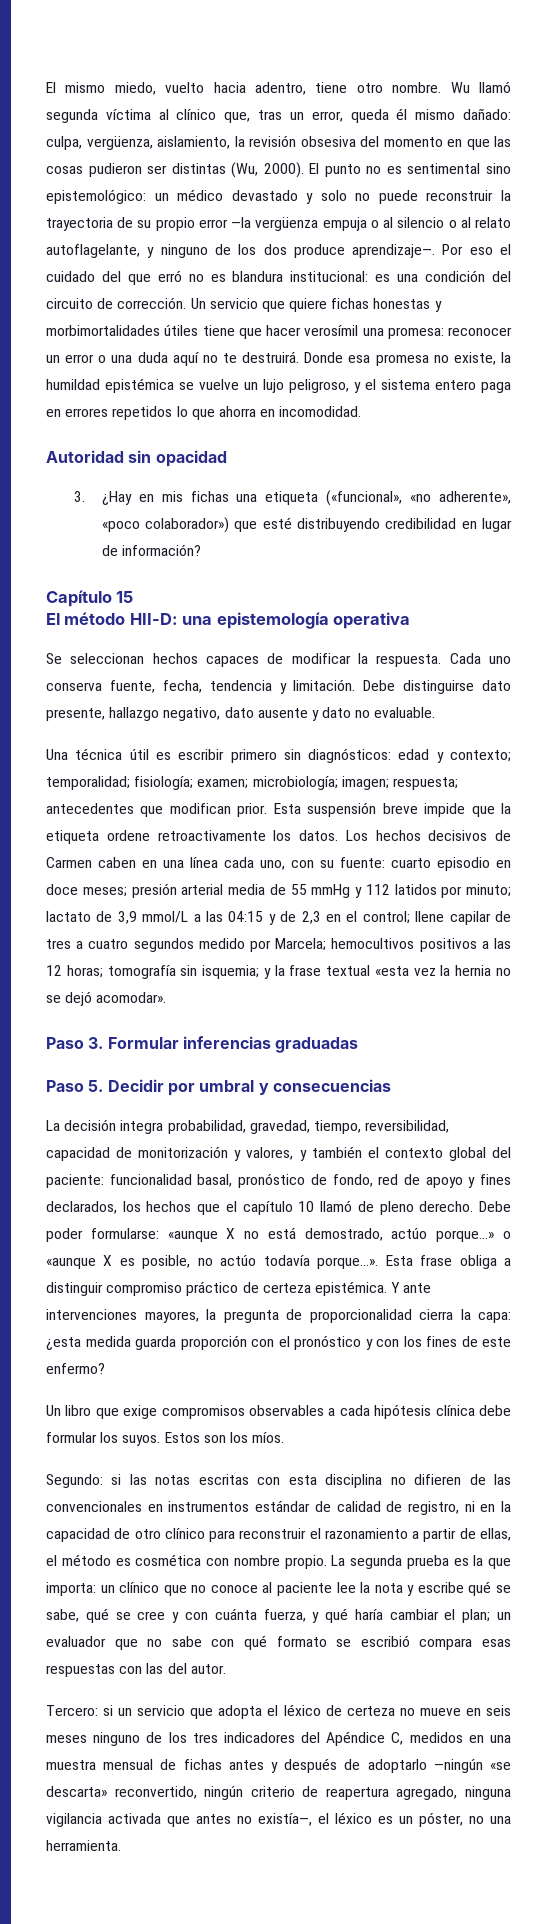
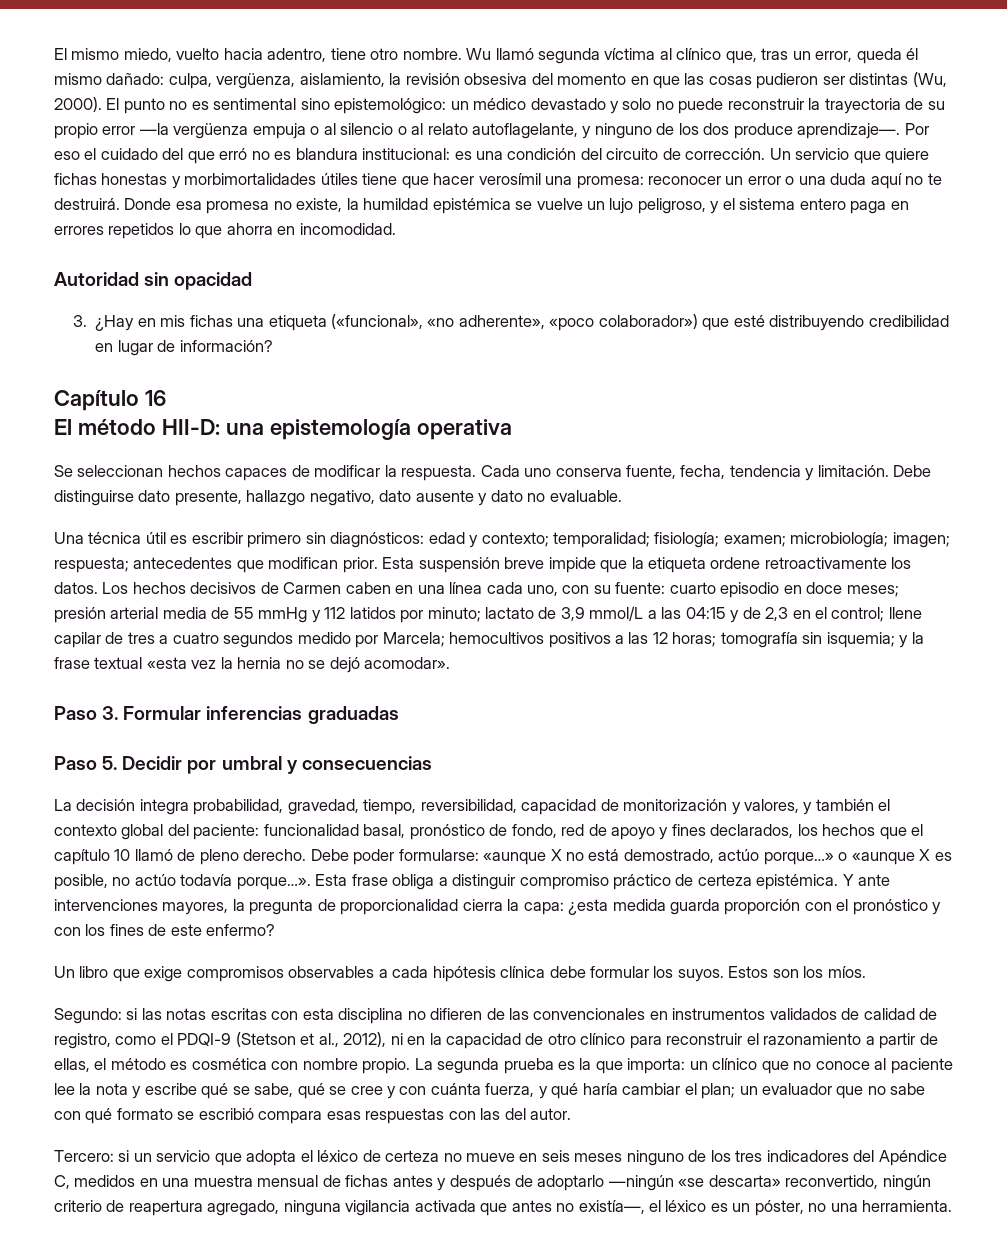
- Capítulo 15
+ Capítulo 16
- Segundo: si las notas escritas con esta disciplina no difieren de las convencionales en instrumentos estándar de calidad de registro, ni en la capacidad de otro clínico para reconstruir el razonamiento a partir de ellas, el método es cosmética con nombre propio.
+ Segundo: si las notas escritas con esta disciplina no difieren de las convencionales en instrumentos validados de calidad de registro, como el PDQI-9 (Stetson et al., 2012), ni en la capacidad de otro clínico para reconstruir el razonamiento a partir de ellas, el método es cosmética con nombre propio.

